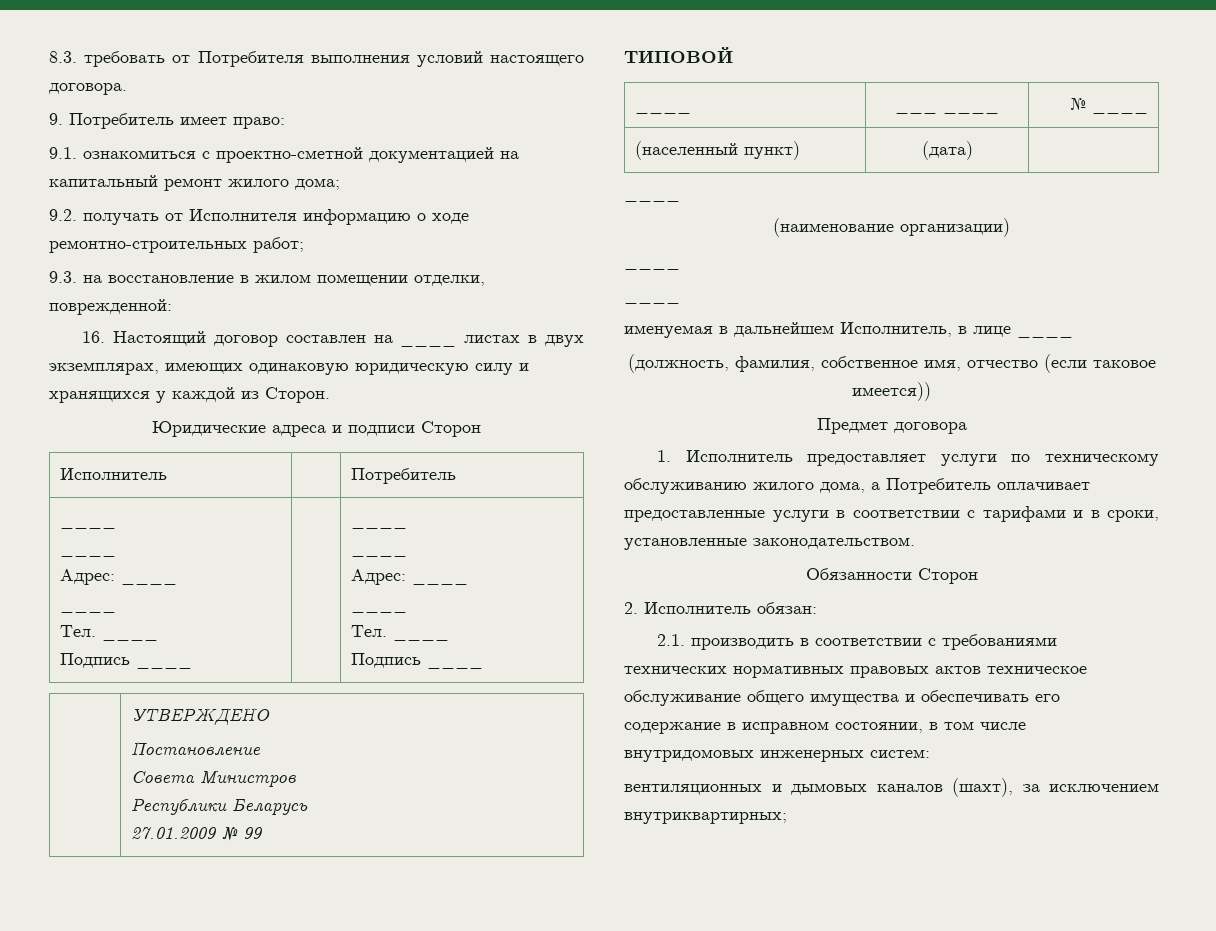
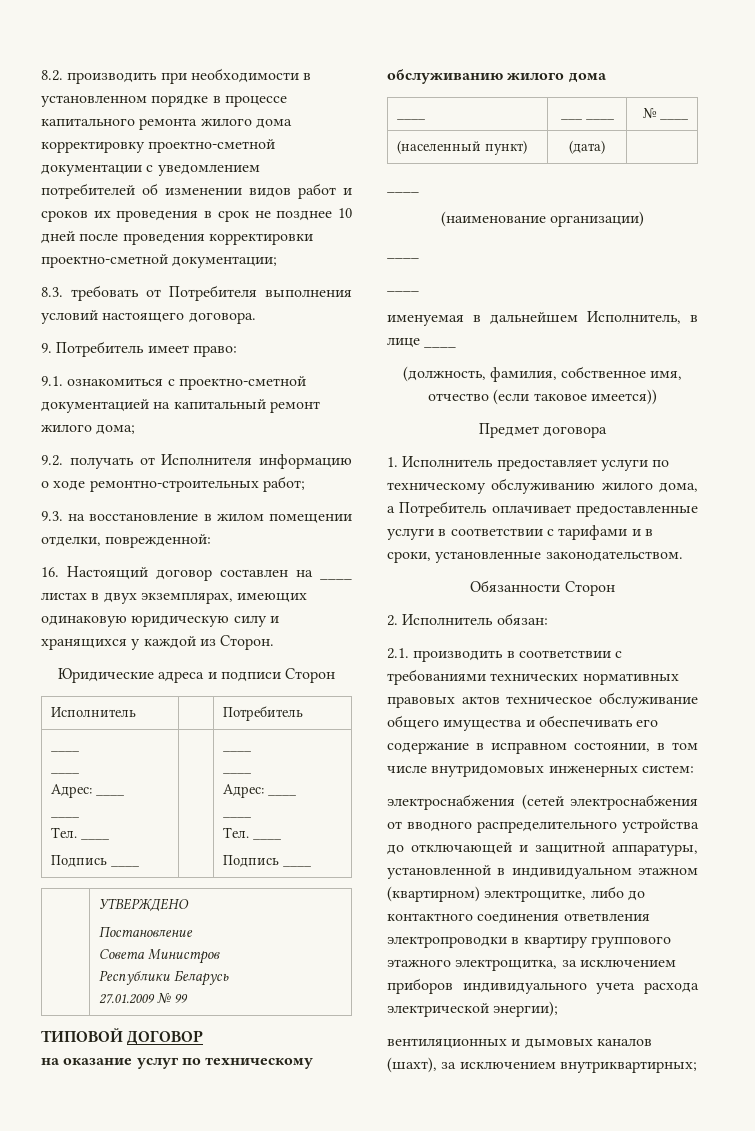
+ 8.2. производить при необходимости в установленном порядке в процессе капитального ремонта жилого дома корректировку проектно-сметной документации с уведомлением потребителей об изменении видов работ и сроков их проведения в срок не позднее 10 дней после проведения корректировки проектно-сметной документации;
- ТИПОВОЙ
+ ТИПОВОЙ ДОГОВОР
+ на оказание услуг по техническому обслуживанию жилого дома
+ электроснабжения (сетей электроснабжения от вводного распределительного устройства до отключающей и защитной аппаратуры, установленной в индивидуальном этажном (квартирном) электрощитке, либо до контактного соединения ответвления электропроводки в квартиру группового этажного электрощитка, за исключением приборов индивидуального учета расхода электрической энергии);

